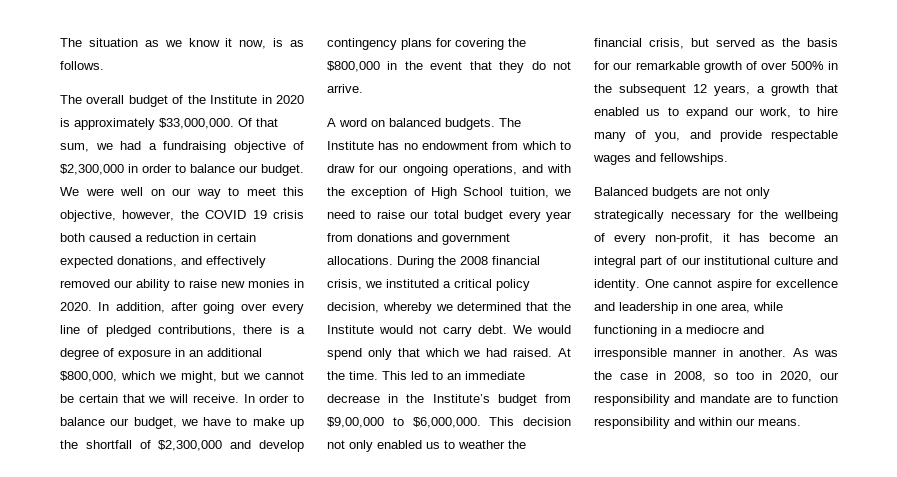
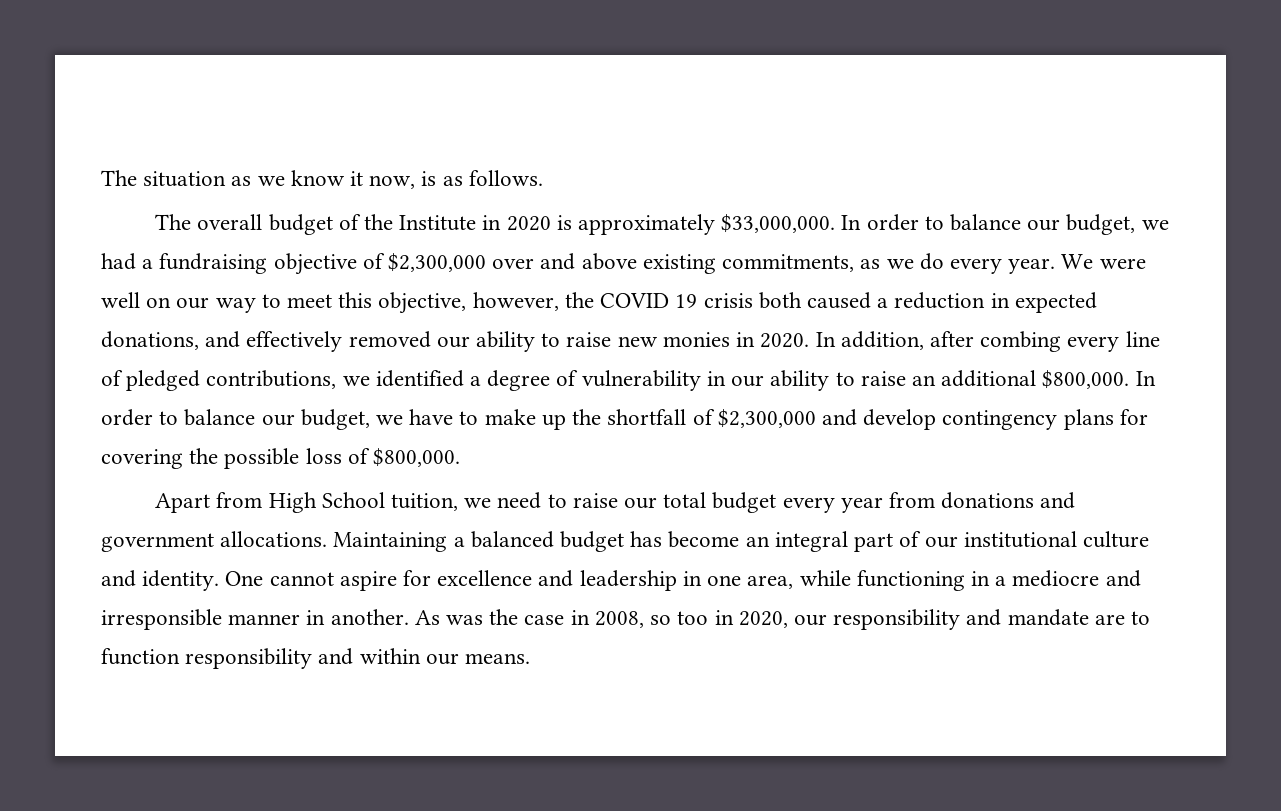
- Of that sum, we had a fundraising objective of $2,300,000 in order to balance our budget.
+ In order to balance our budget, we had a fundraising objective of $2,300,000 over and above existing commitments, as we do every year.
- We were well on our way to meet this objective, however, the COVID 19 crisis both caused a reduction in certain expected donations, and effectively removed our ability to raise new monies in 2020.
+ We were well on our way to meet this objective, however, the COVID 19 crisis both caused a reduction in expected donations, and effectively removed our ability to raise new monies in 2020.
- In addition, after going over every line of pledged contributions, there is a degree of exposure in an additional $800,000, which we might, but we cannot be certain that we will receive.
+ In addition, after combing every line of pledged contributions, we identified a degree of vulnerability in our ability to raise an additional $800,000.
- In order to balance our budget, we have to make up the shortfall of $2,300,000 and develop contingency plans for covering the $800,000 in the event that they do not arrive.
- A word on balanced budgets. The Institute has no endowment from which to draw for our ongoing operations, and with the exception of High School tuition, we need to raise our total budget every year from donations and government allocations.
+ In order to balance our budget, we have to make up the shortfall of $2,300,000 and develop contingency plans for covering the possible loss of $800,000.
+ Apart from High School tuition, we need to raise our total budget every year from donations and government allocations.
- During the 2008 financial crisis, we instituted a critical policy decision, whereby we determined that the Institute would not carry debt. We would spend only that which we had raised. At the time. This led to an immediate decrease in the Institute’s budget from $9,00,000 to $6,000,000. This decision not only enabled us to weather the financial crisis, but served as the basis for our remarkable growth of over 500% in the subsequent 12 years, a growth that enabled us to expand our work, to hire many of you, and provide respectable wages and fellowships.
- Balanced budgets are not only strategically necessary for the wellbeing of every non-profit, it has become an integral part of our institutional culture and identity.
+ Maintaining a balanced budget has become an integral part of our institutional culture and identity.

